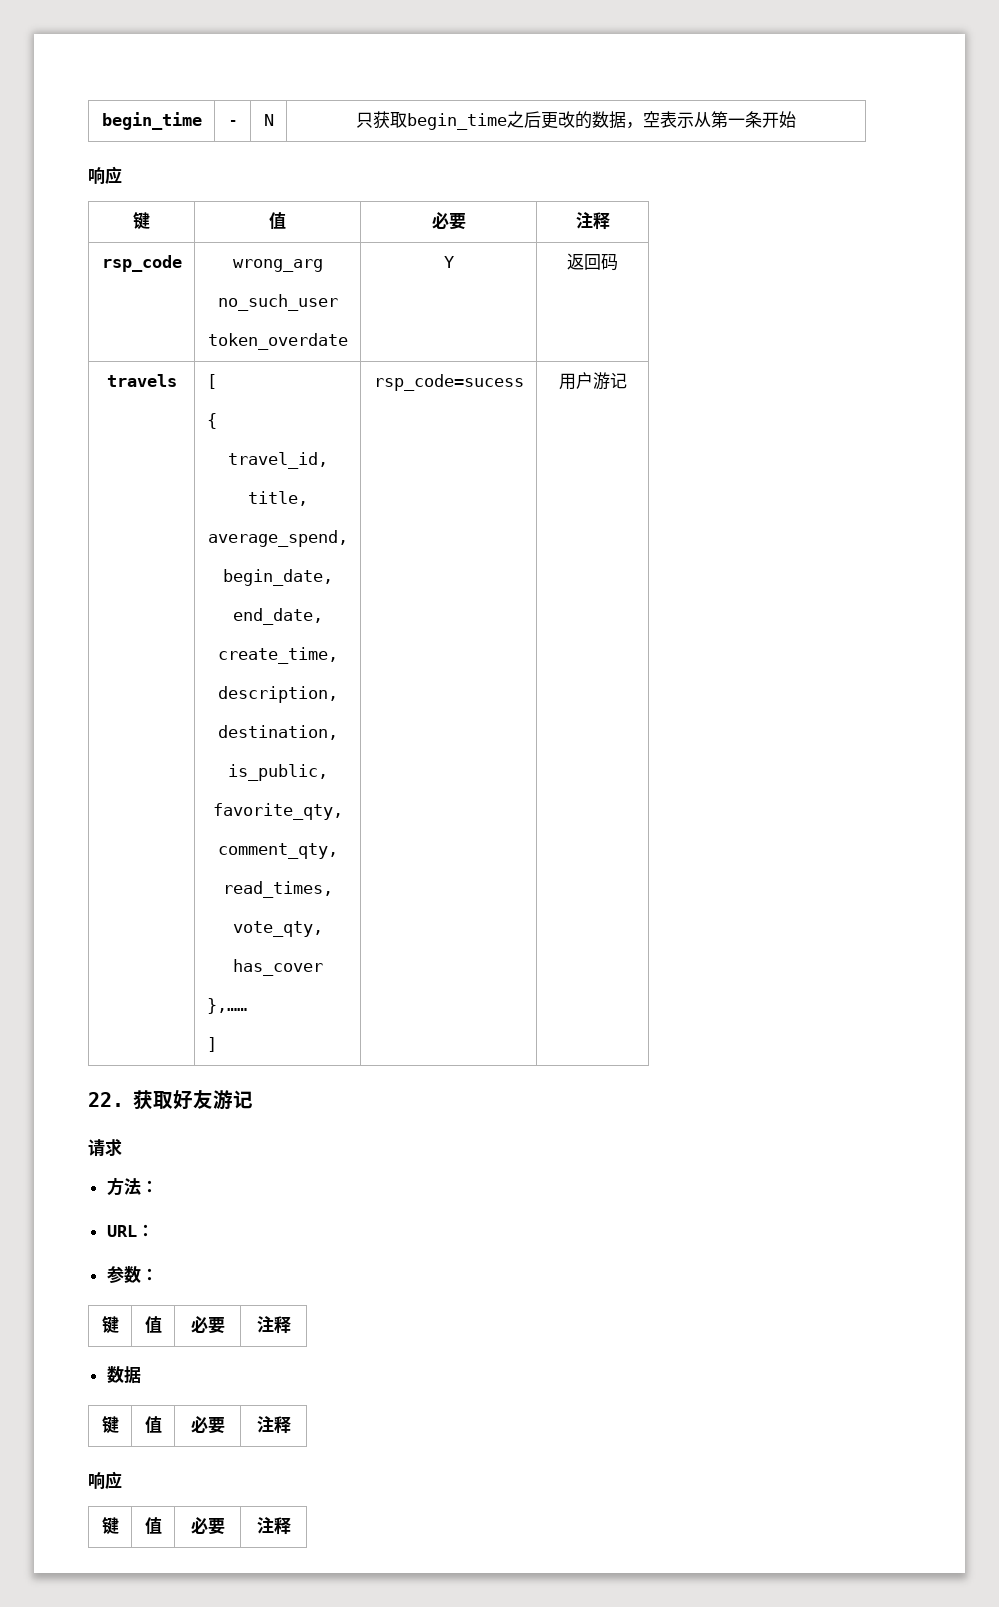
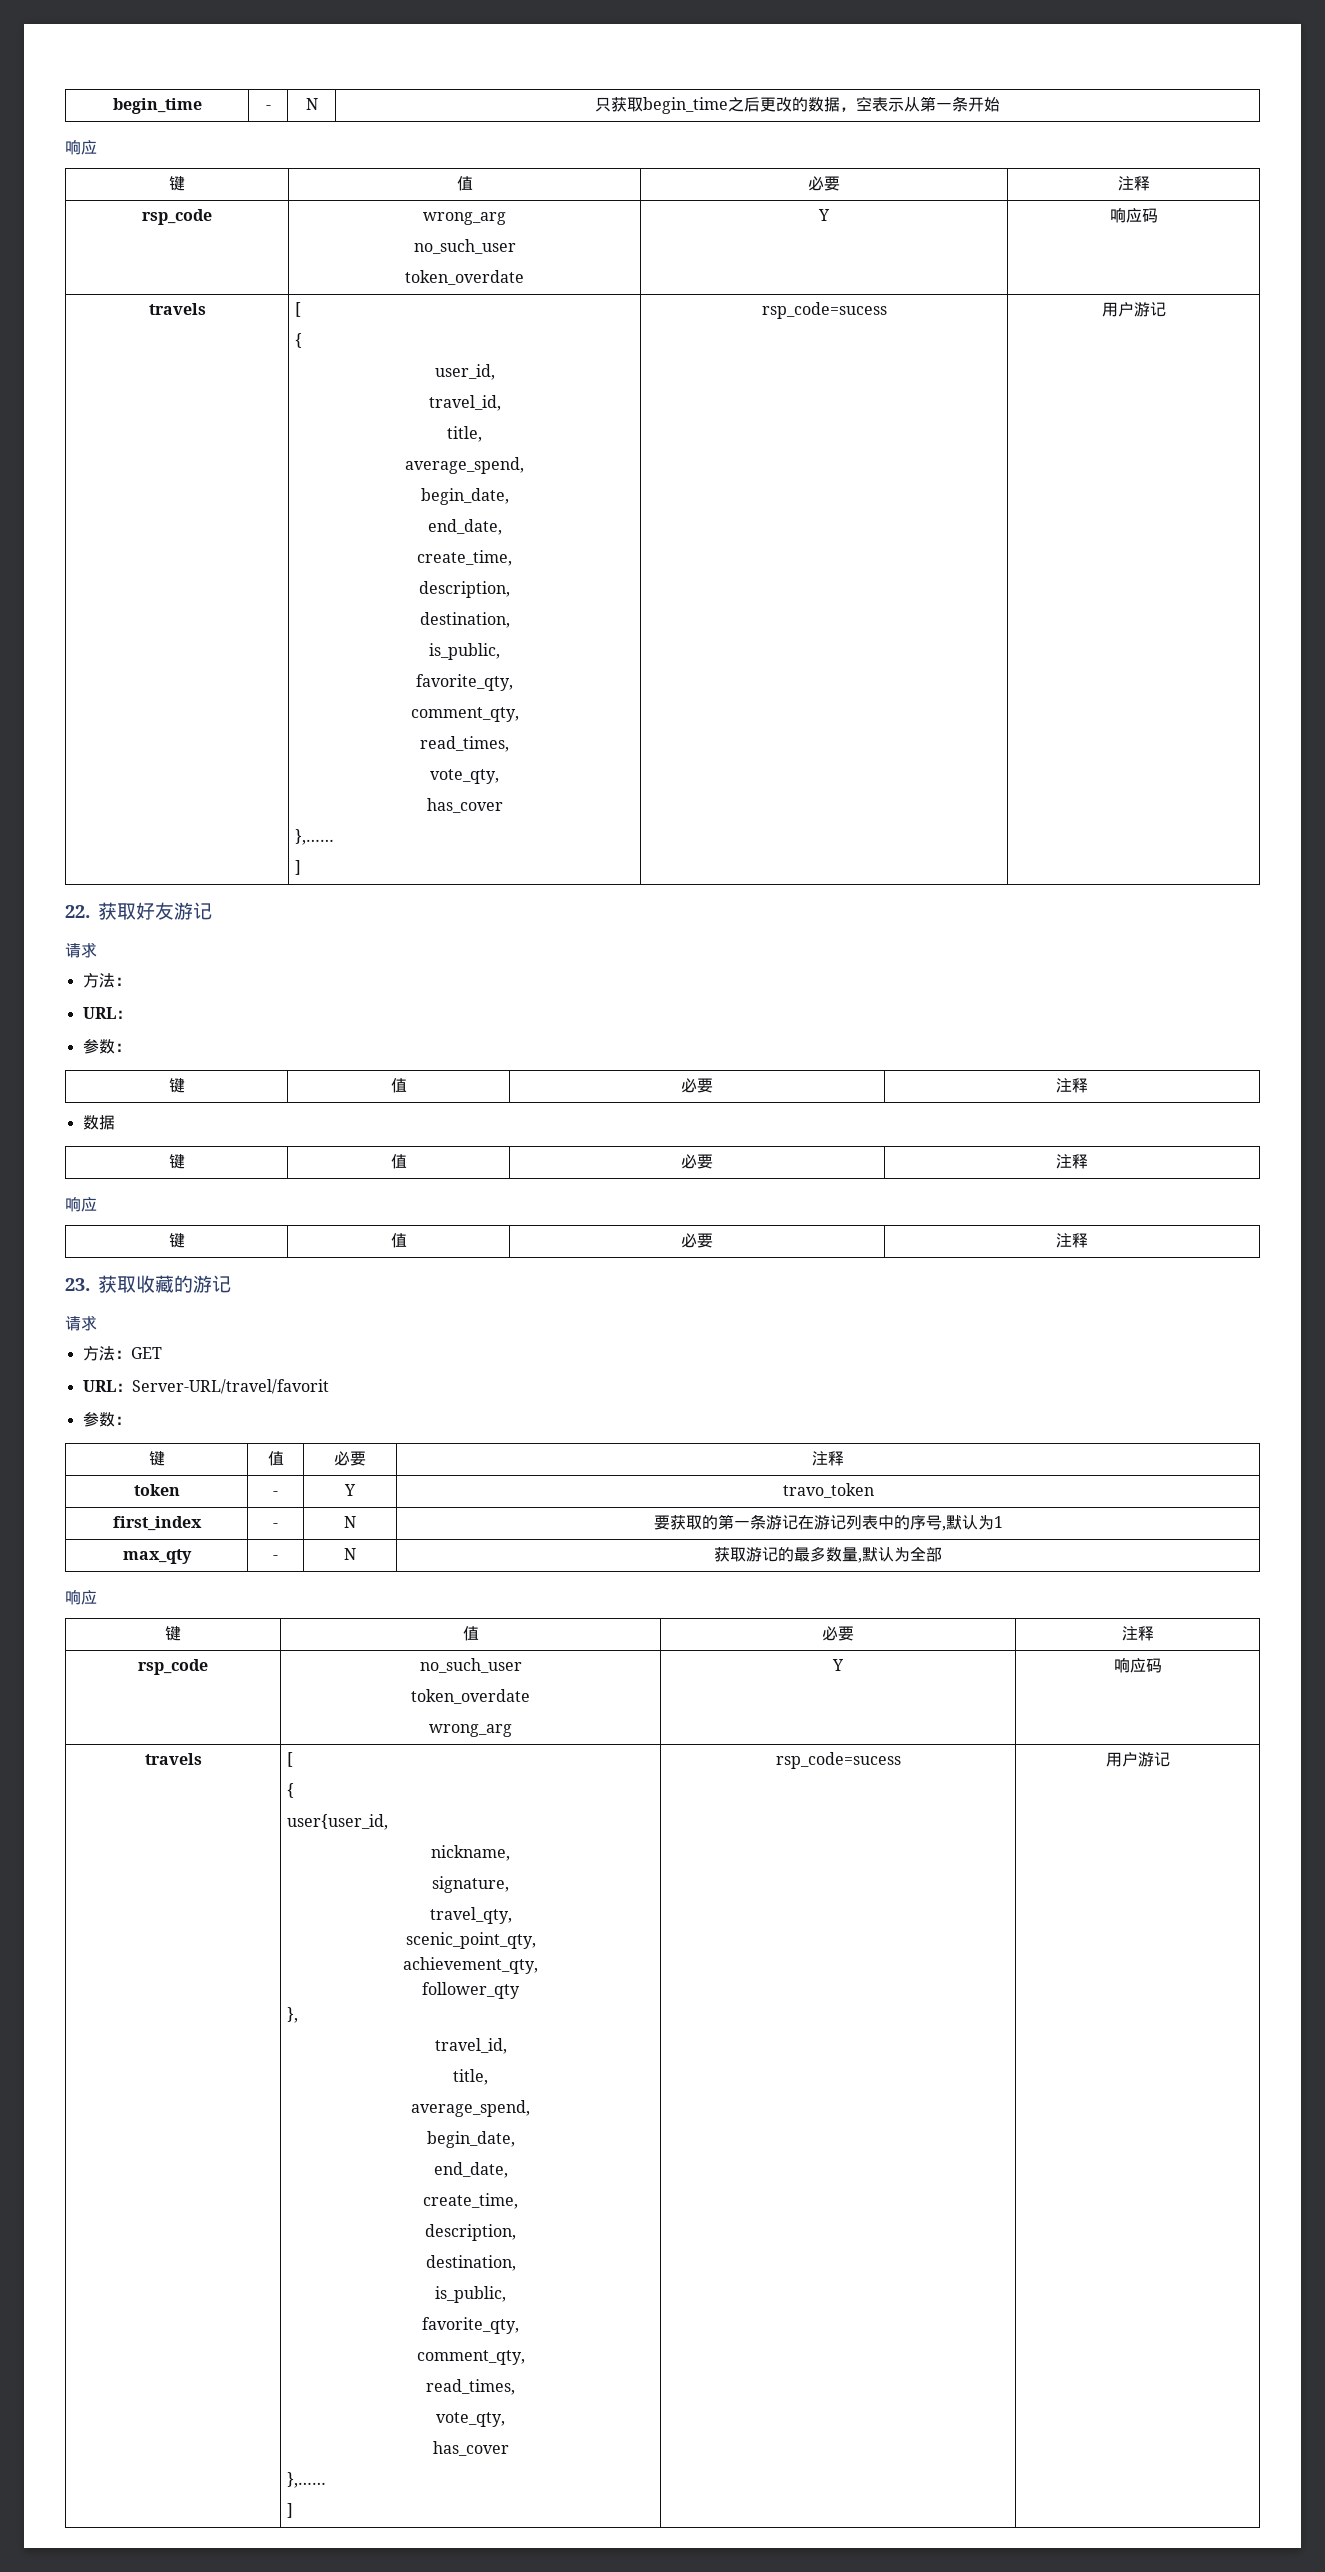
  rsp_code | wrong_arg
  no_such_user
- token_overdate | Y | 返回码
+ token_overdate | Y | 响应码
  travels | [
  {
+ user_id,
+ 23.获取收藏的游记
+ 请求
+ 方法：GET
+ URL：Server-URL/travel/favorit
+ 参数：
+ 键 | 值 | 必要 | 注释
+ token | - | Y | travo_token
+ first_index | - | N | 要获取的第一条游记在游记列表中的序号,默认为1
+ max_qty | - | N | 获取游记的最多数量,默认为全部
+ 响应
+ 键 | 值 | 必要 | 注释
+ rsp_code | no_such_user
+ token_overdate
+ wrong_arg | Y | 响应码
+ travels | [
+ {
+ user{user_id,
+ nickname,
+ signature,
+ travel_qty,
+ scenic_point_qty,
+ achievement_qty,
+ follower_qty
+ },
+ travel_id,
+ title,
+ average_spend,
+ begin_date,
+ end_date,
+ create_time,
+ description,
+ destination,
+ is_public,
+ favorite_qty,
+ comment_qty,
+ read_times,
+ vote_qty,
+ has_cover
+ },……
+ ] | rsp_code=sucess | 用户游记

